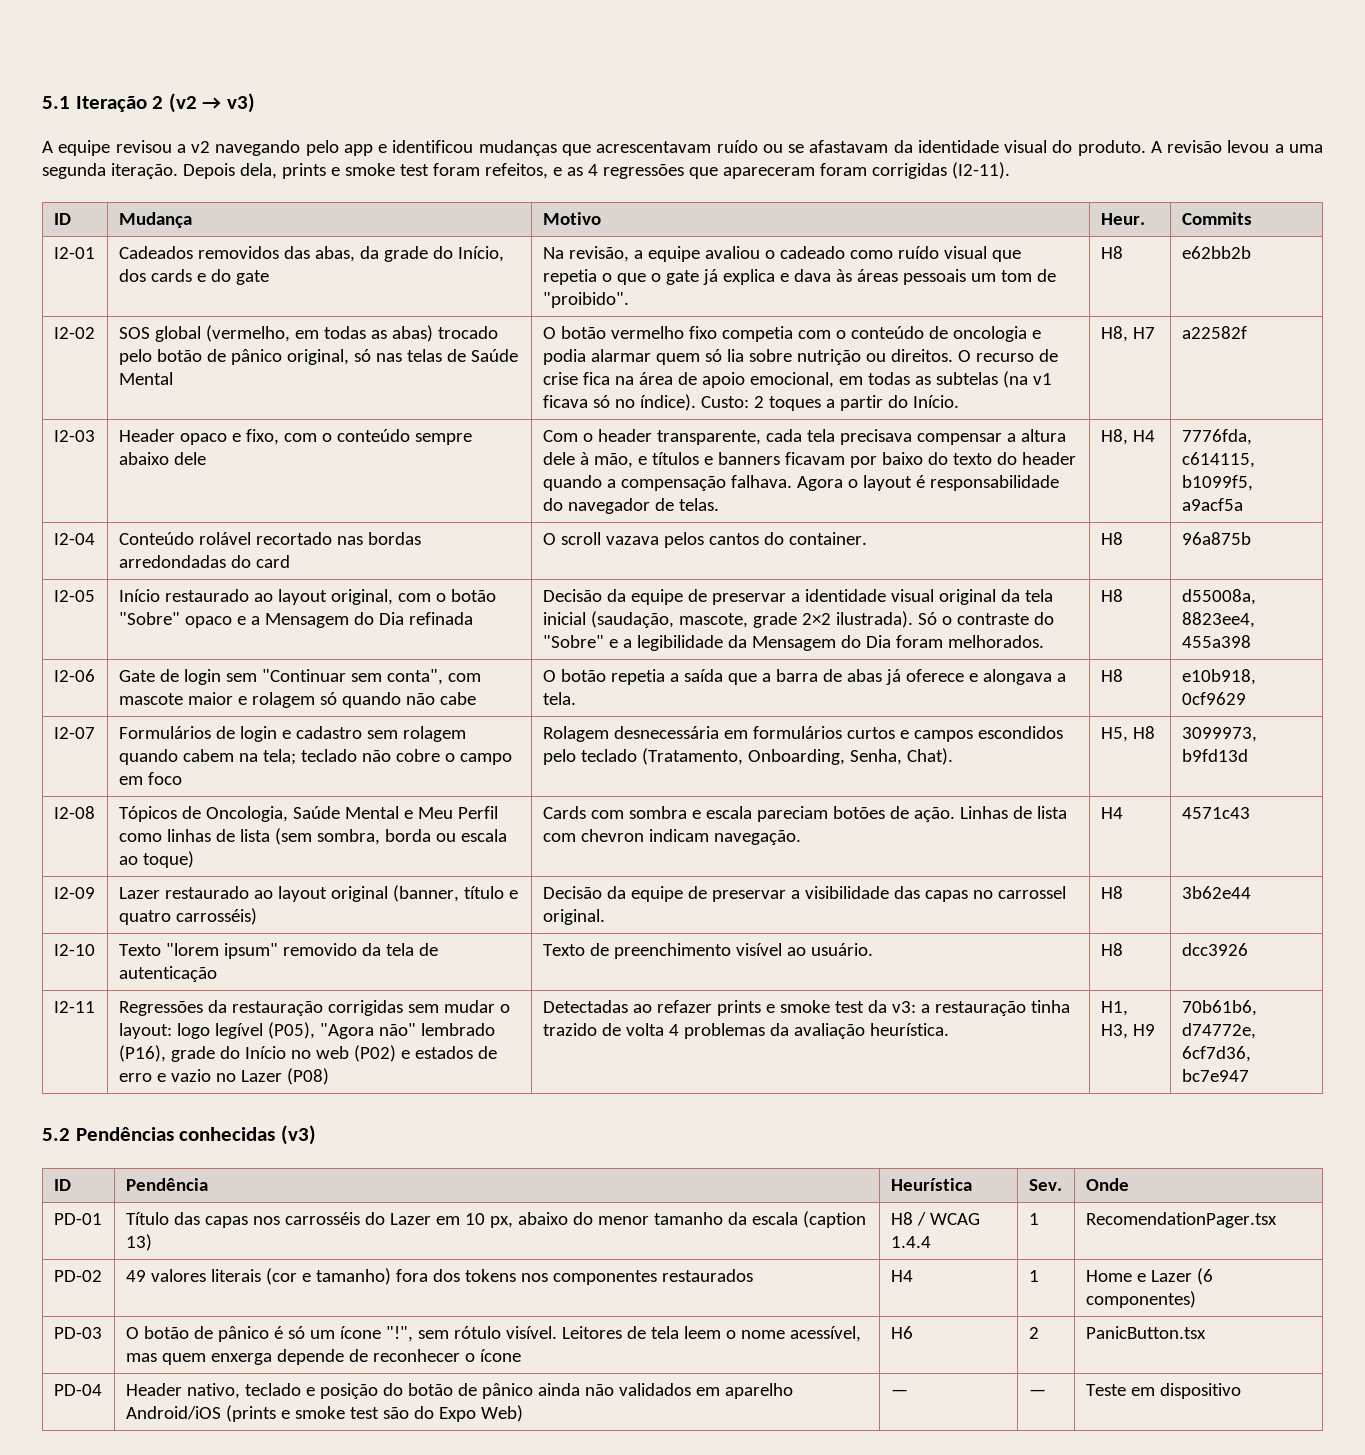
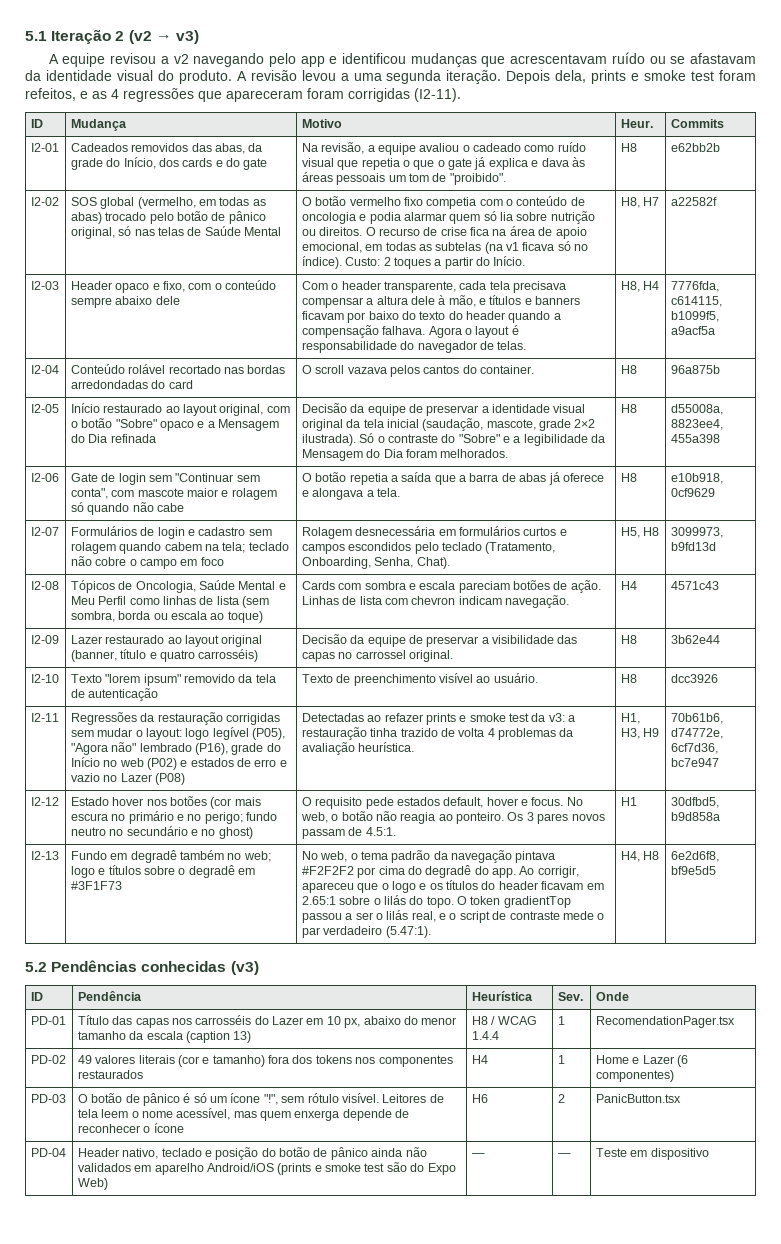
+ I2-12 | Estado hover nos botões (cor mais escura no primário e no perigo; fundo neutro no secundário e no ghost) | O requisito pede estados default, hover e focus. No web, o botão não reagia ao ponteiro. Os 3 pares novos passam de 4.5:1. | H1 | 30dfbd5, b9d858a
+ I2-13 | Fundo em degradê também no web; logo e títulos sobre o degradê em #3F1F73 | No web, o tema padrão da navegação pintava #F2F2F2 por cima do degradê do app. Ao corrigir, apareceu que o logo e os títulos do header ficavam em 2.65:1 sobre o lilás do topo. O token gradientTop passou a ser o lilás real, e o script de contraste mede o par verdadeiro (5.47:1). | H4, H8 | 6e2d6f8, bf9e5d5

